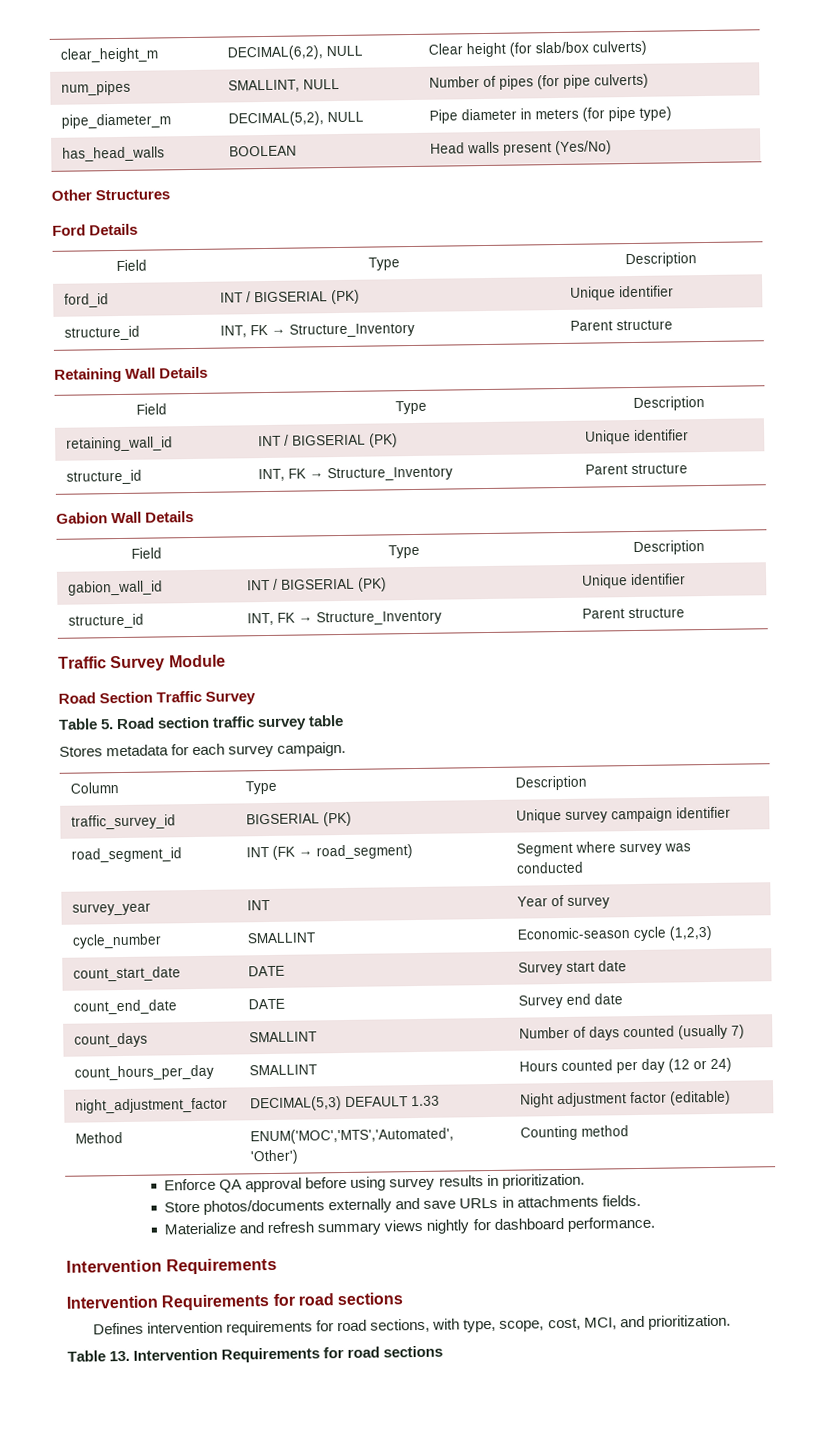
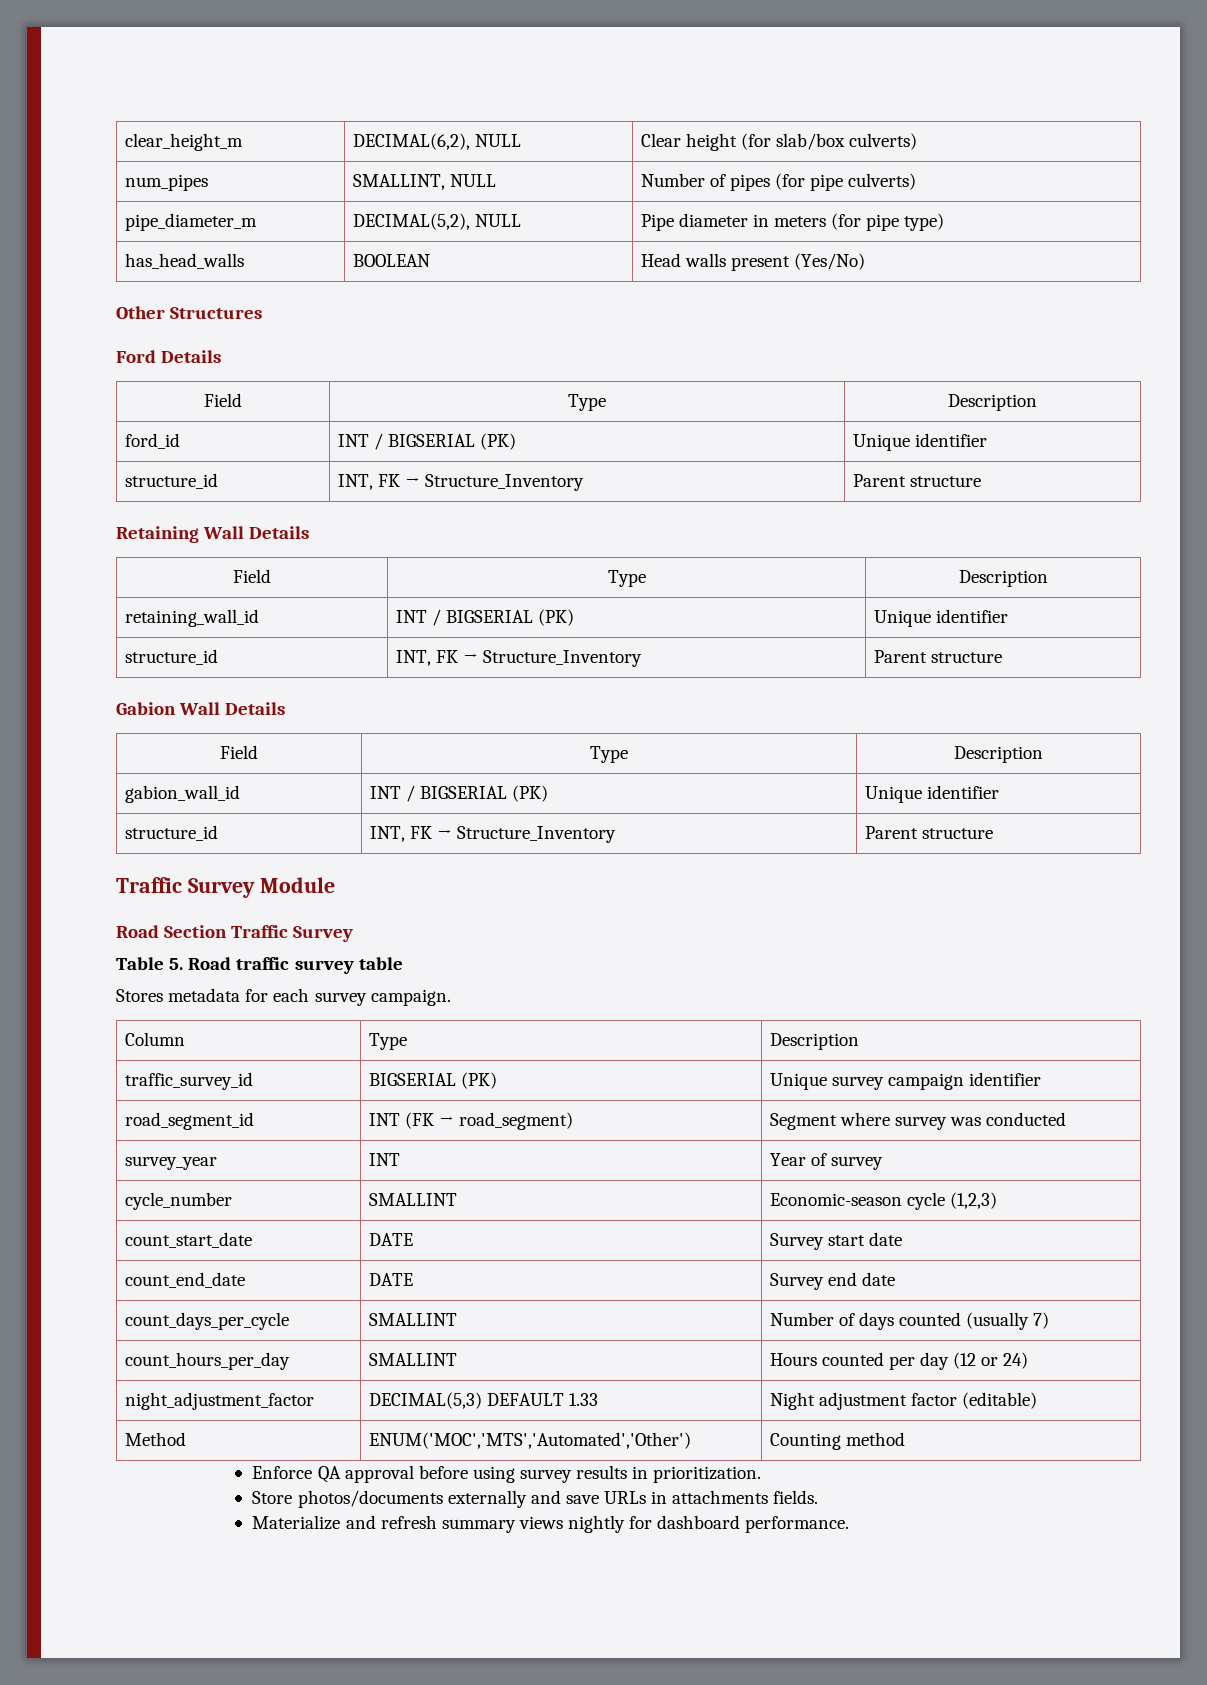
- Table 5. Road section traffic survey table
+ Table 5. Road traffic survey table
- count_days | SMALLINT | Number of days counted (usually 7)
+ count_days_per_cycle | SMALLINT | Number of days counted (usually 7)
  Materialize and refresh summary views nightly for dashboard performance.
- Intervention Requirements
- Intervention Requirements for road sections
- Defines intervention requirements for road sections, with type, scope, cost, MCI, and prioritization.
- Table 13. Intervention Requirements for road sections

